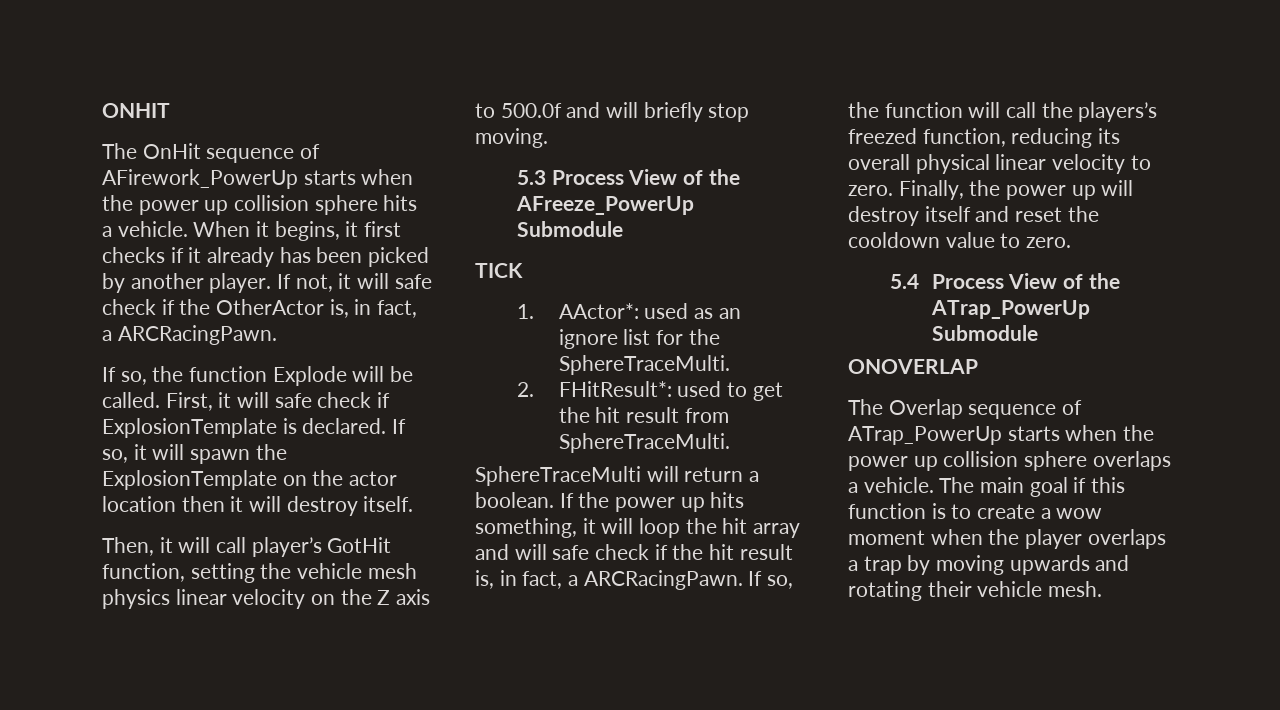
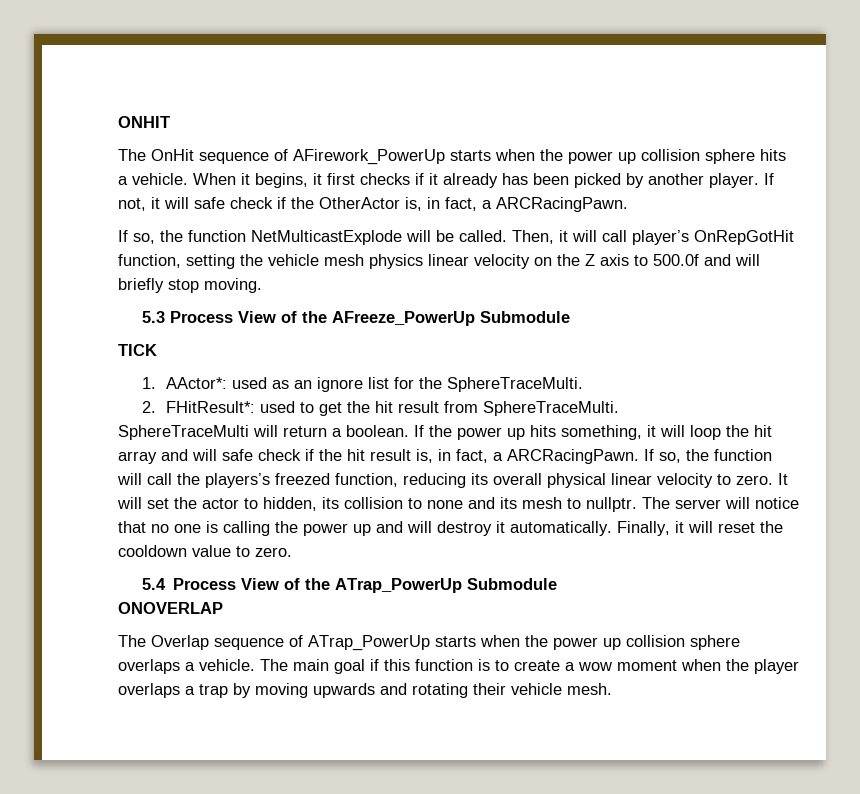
- If so, the function Explode will be called. First, it will safe check if ExplosionTemplate is declared. If so, it will spawn the ExplosionTemplate on the actor location then it will destroy itself.
- Then, it will call player’s GotHit function, setting the vehicle mesh physics linear velocity on the Z axis to 500.0f and will briefly stop moving.
+ If so, the function NetMulticastExplode will be called. Then, it will call player’s OnRepGotHit function, setting the vehicle mesh physics linear velocity on the Z axis to 500.0f and will briefly stop moving.
- Finally, the power up will destroy itself and reset the cooldown value to zero.
+ It will set the actor to hidden, its collision to none and its mesh to nullptr. The server will notice that no one is calling the power up and will destroy it automatically. Finally, it will reset the cooldown value to zero.

